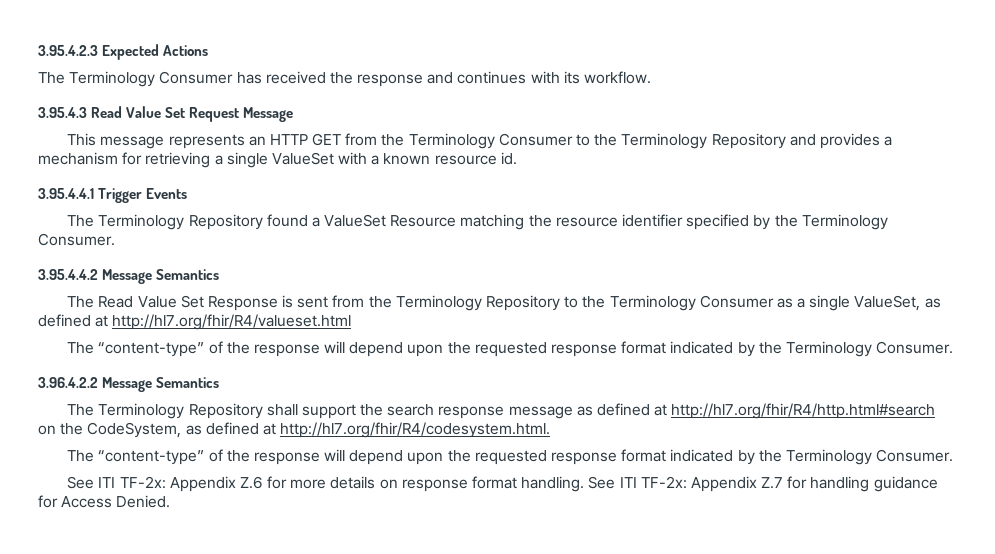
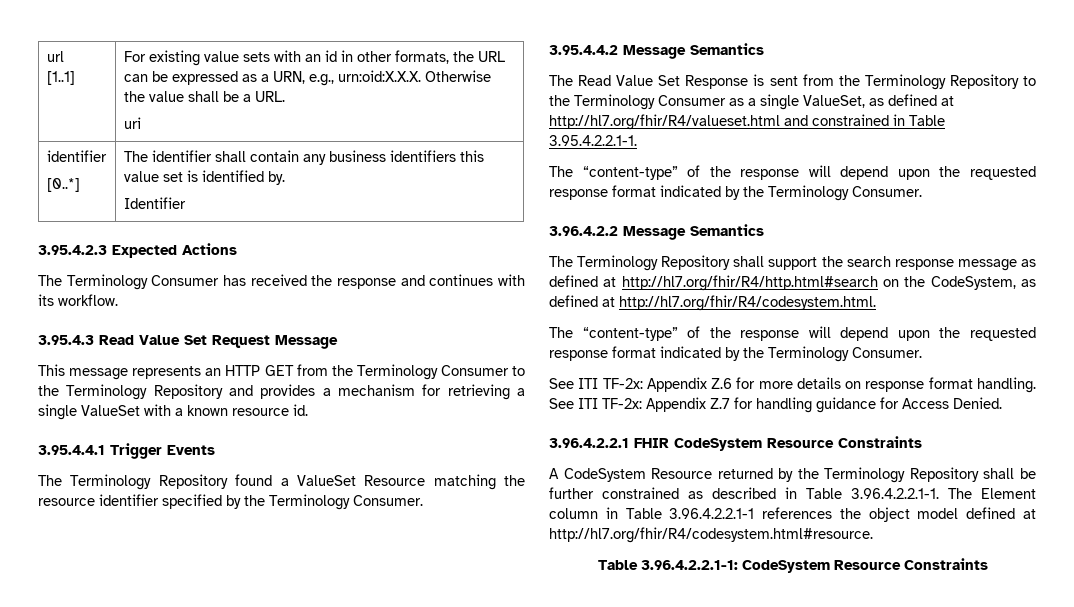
+ url
+ [1..1] | For existing value sets with an id in other formats, the URL can be expressed as a URN, e.g., urn:oid:X.X.X. Otherwise the value shall be a URL.
+ uri
+ identifier
+ [0..*] | The identifier shall contain any business identifiers this value set is identified by.
+ Identifier
- The Read Value Set Response is sent from the Terminology Repository to the Terminology Consumer as a single ValueSet, as defined at http://hl7.org/fhir/R4/valueset.html
+ The Read Value Set Response is sent from the Terminology Repository to the Terminology Consumer as a single ValueSet, as defined at http://hl7.org/fhir/R4/valueset.html and constrained in Table 3.95.4.2.2.1-1.
+ 3.96.4.2.2.1 FHIR CodeSystem Resource Constraints
+ A CodeSystem Resource returned by the Terminology Repository shall be further constrained as described in Table 3.96.4.2.2.1-1. The Element column in Table 3.96.4.2.2.1-1 references the object model defined at http://hl7.org/fhir/R4/codesystem.html#resource.
+ Table 3.96.4.2.2.1-1: CodeSystem Resource Constraints

